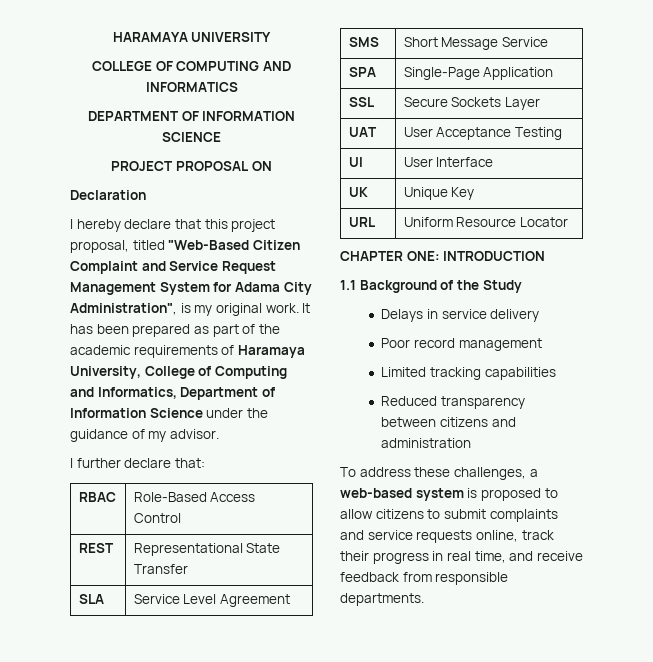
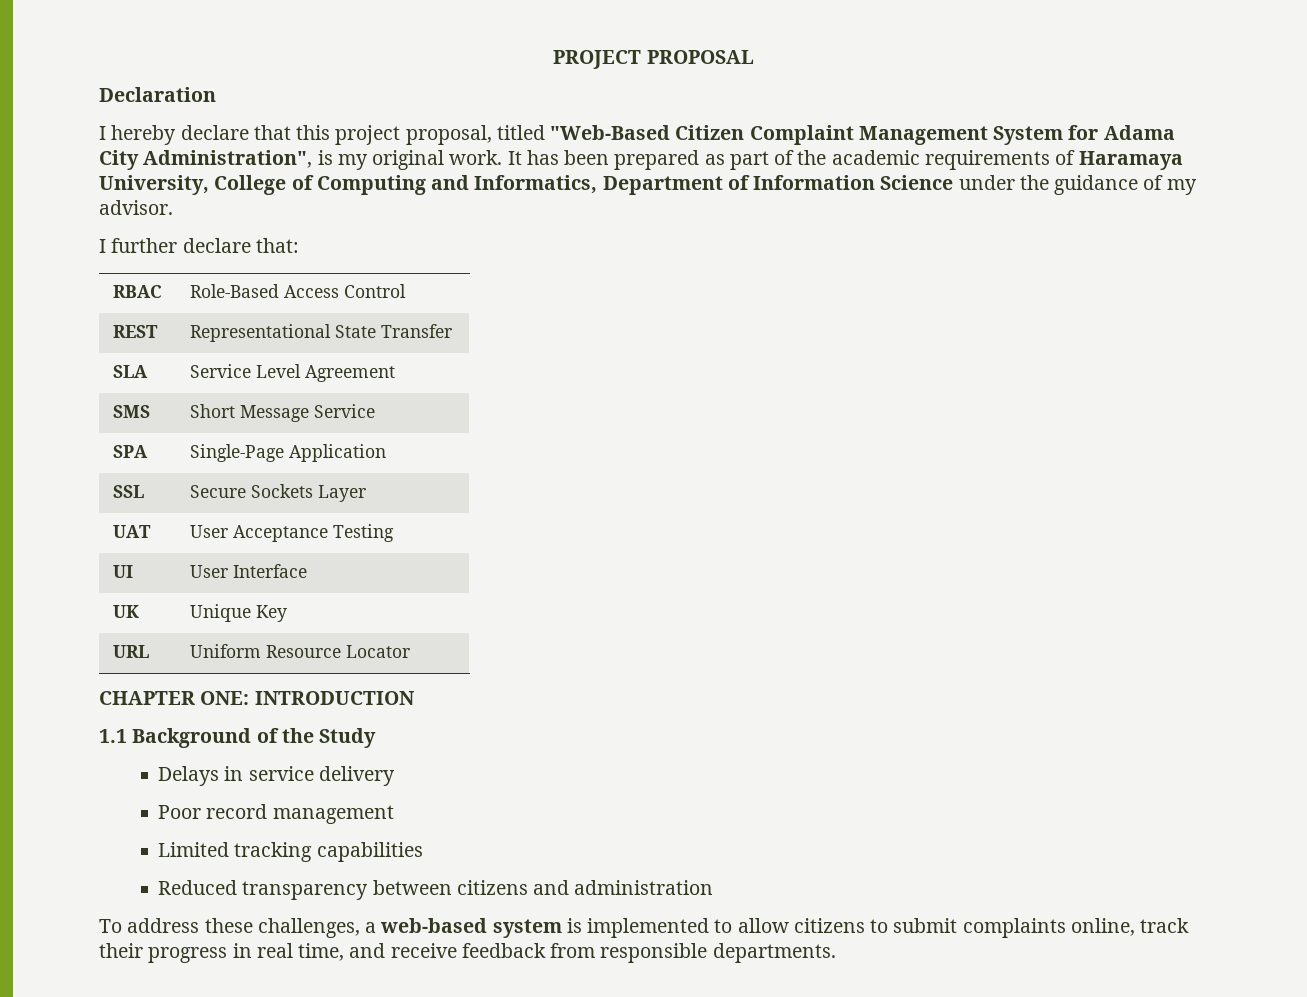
- HARAMAYA UNIVERSITY
- COLLEGE OF COMPUTING AND INFORMATICS
- DEPARTMENT OF INFORMATION SCIENCE
- PROJECT PROPOSAL ON
+ PROJECT PROPOSAL
- I hereby declare that this project proposal, titled "Web-Based Citizen Complaint and Service Request Management System for Adama City Administration", is my original work.
+ I hereby declare that this project proposal, titled "Web-Based Citizen Complaint Management System for Adama City Administration", is my original work.
- To address these challenges, a web-based system is proposed to allow citizens to submit complaints and service requests online, track their progress in real time, and receive feedback from responsible departments.
+ To address these challenges, a web-based system is implemented to allow citizens to submit complaints online, track their progress in real time, and receive feedback from responsible departments.

